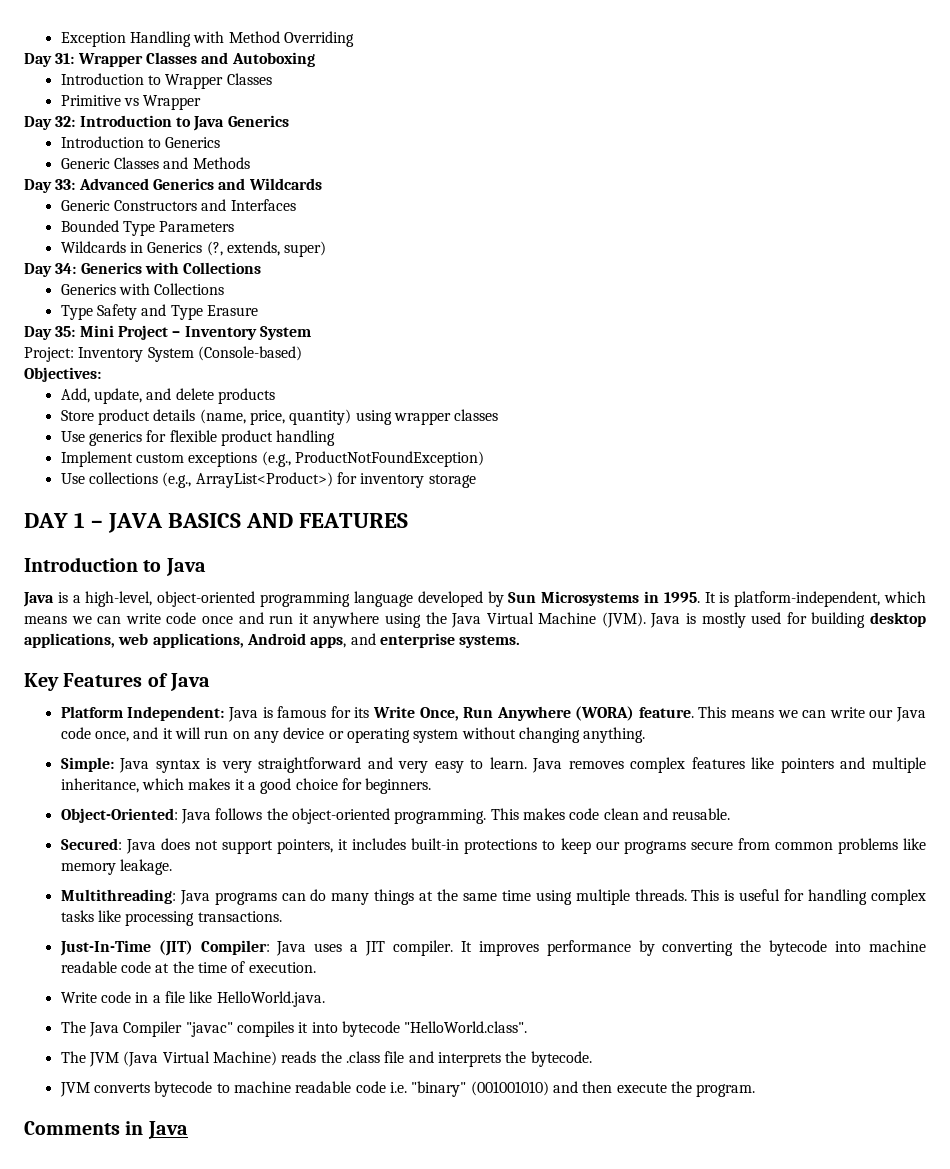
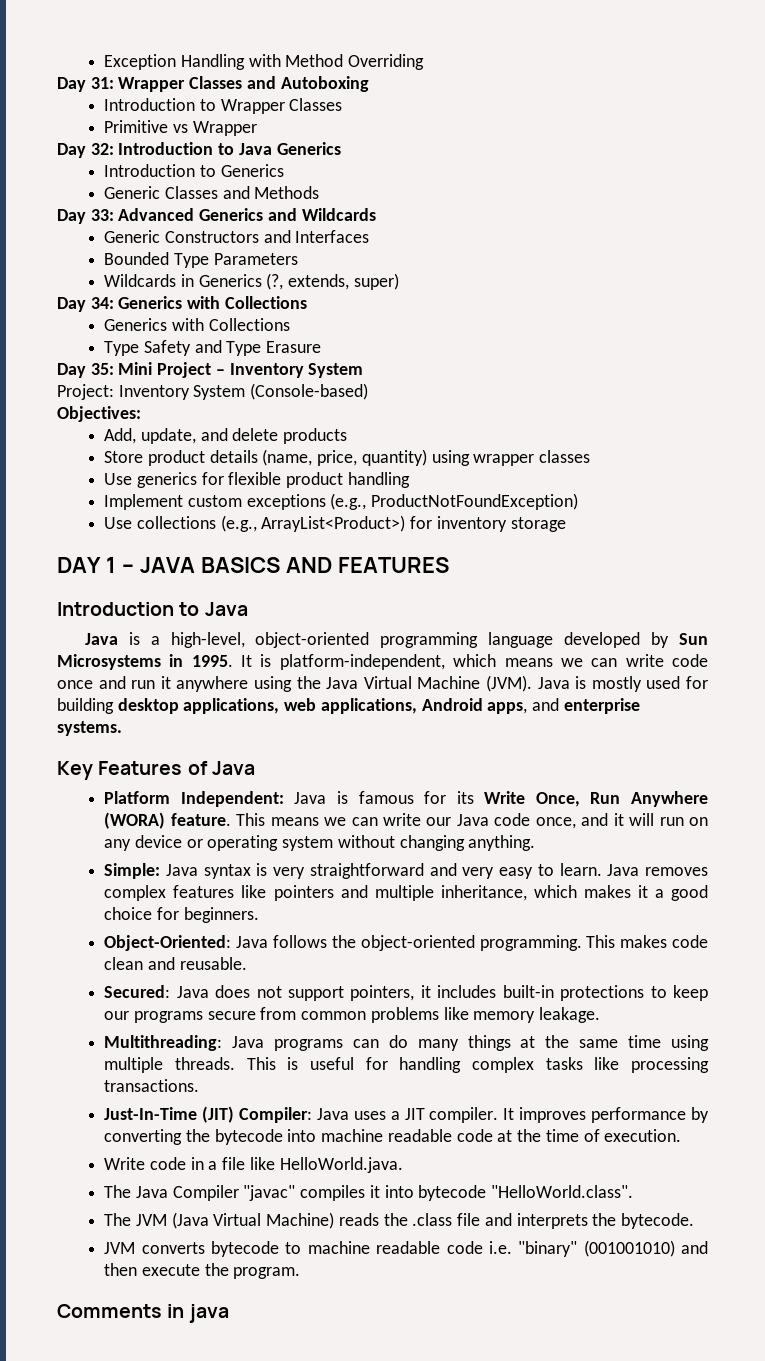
- Comments in Java
+ Comments in java

